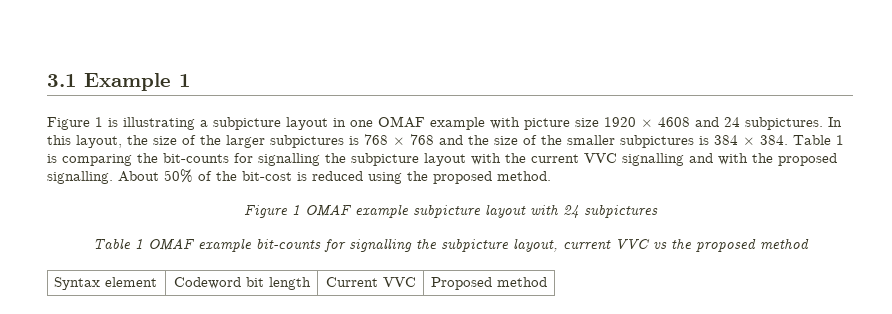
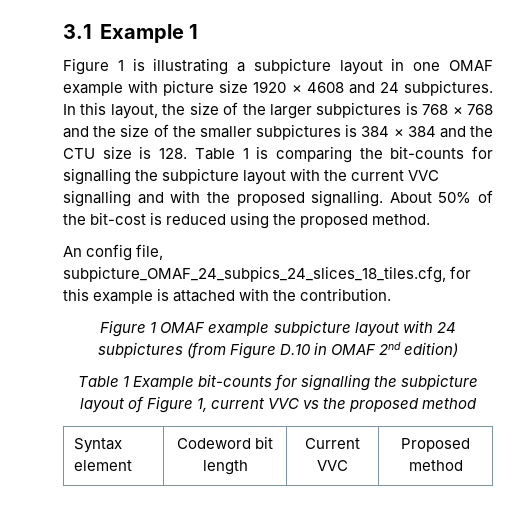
- In this layout, the size of the larger subpictures is 768 × 768 and the size of the smaller subpictures is 384 × 384. Table 1 is comparing the bit-counts for signalling the subpicture layout with the current VVC signalling and with the proposed signalling.
+ In this layout, the size of the larger subpictures is 768 × 768 and the size of the smaller subpictures is 384 × 384 and the CTU size is 128. Table 1 is comparing the bit-counts for signalling the subpicture layout with the current VVC signalling and with the proposed signalling.
+ An config file, subpicture_OMAF_24_subpics_24_slices_18_tiles.cfg, for this example is attached with the contribution.
- Figure 1 OMAF example subpicture layout with 24 subpictures
- Table 1 OMAF example bit-counts for signalling the subpicture layout, current VVC vs the proposed method
+ Figure 1 OMAF example subpicture layout with 24 subpictures (from Figure D.10 in OMAF 2nd edition)
+ Table 1 Example bit-counts for signalling the subpicture layout of Figure 1, current VVC vs the proposed method

